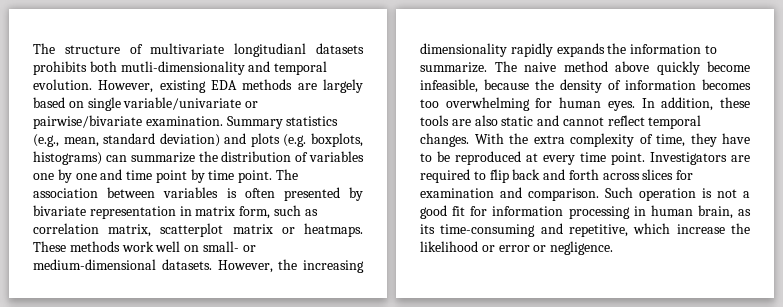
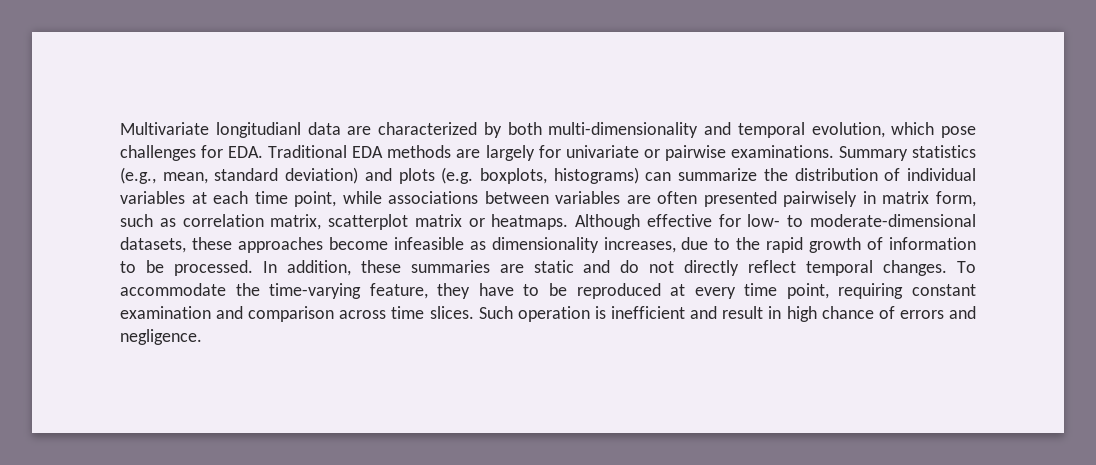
- The structure of multivariate longitudianl datasets prohibits both mutli-dimensionality and temporal evolution. However, existing EDA methods are largely based on single variable/univariate or pairwise/bivariate examination.
+ Multivariate longitudianl data are characterized by both multi-dimensionality and temporal evolution, which pose challenges for EDA. Traditional EDA methods are largely for univariate or pairwise examinations.
- Summary statistics (e.g., mean, standard deviation) and plots (e.g. boxplots, histograms) can summarize the distribution of variables one by one and time point by time point. The association between variables is often presented by bivariate representation in matrix form, such as correlation matrix, scatterplot matrix or heatmaps.
+ Summary statistics (e.g., mean, standard deviation) and plots (e.g. boxplots, histograms) can summarize the distribution of individual variables at each time point, while associations between variables are often presented pairwisely in matrix form, such as correlation matrix, scatterplot matrix or heatmaps.
- These methods work well on small- or medium-dimensional datasets. However, the increasing dimensionality rapidly expands the information to summarize. The naive method above quickly become infeasible, because the density of information becomes too overwhelming for human eyes. In addition, these tools are also static and cannot reflect temporal changes. With the extra complexity of time, they have to be reproduced at every time point. Investigators are required to flip back and forth across slices for examination and comparison. Such operation is not a good fit for information processing in human brain, as its time-consuming and repetitive, which increase the likelihood or error or negligence.
+ Although effective for low- to moderate-dimensional datasets, these approaches become infeasible as dimensionality increases, due to the rapid growth of information to be processed. In addition, these summaries are static and do not directly reflect temporal changes. To accommodate the time-varying feature, they have to be reproduced at every time point, requiring constant examination and comparison across time slices. Such operation is inefficient and result in high chance of errors and negligence.

